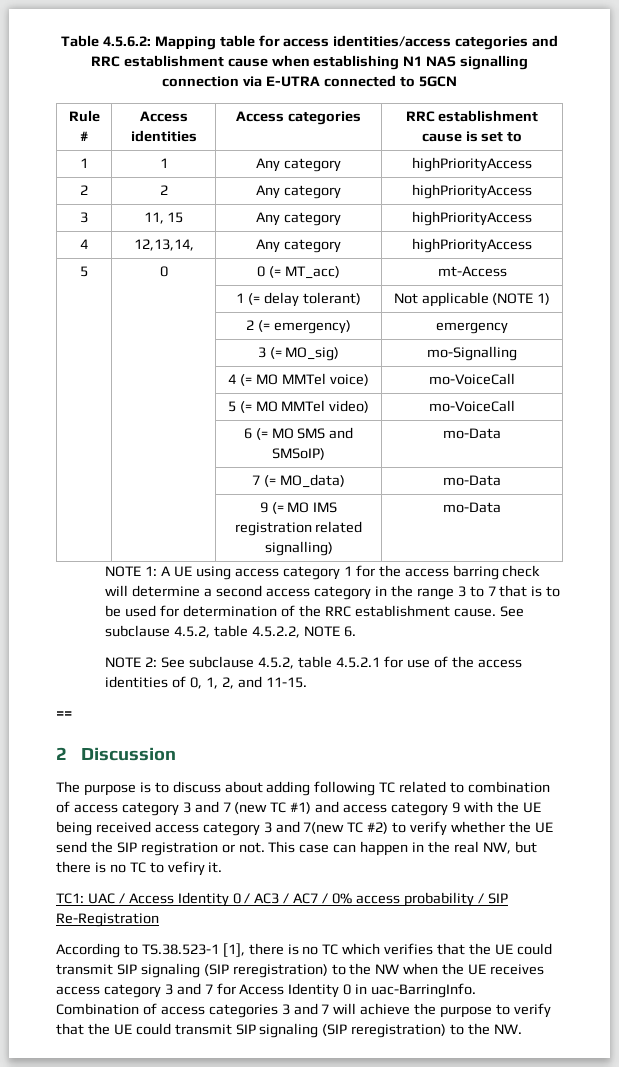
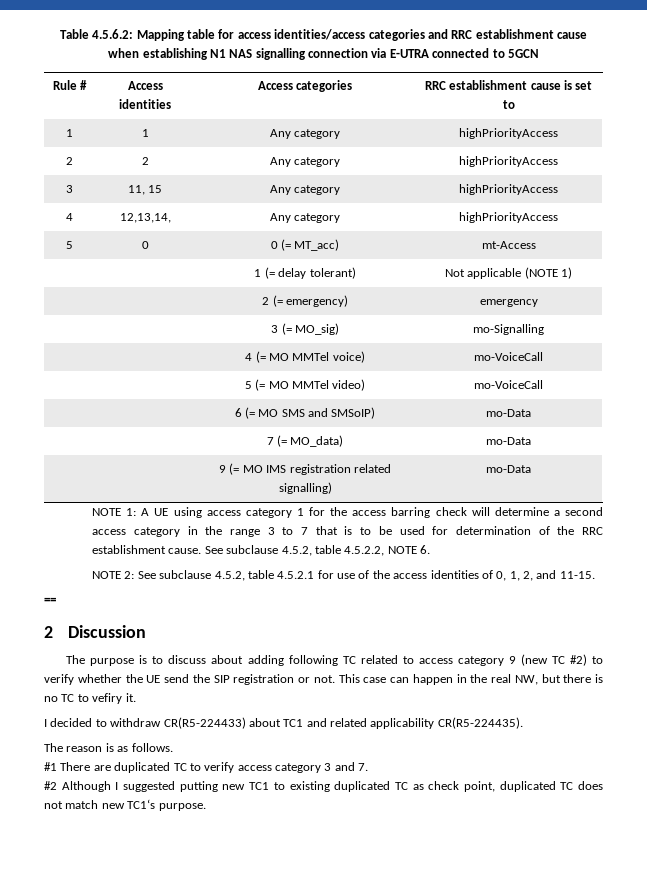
- The purpose is to discuss about adding following TC related to combination of access category 3 and 7 (new TC #1) and access category 9 with the UE being received access category 3 and 7(new TC #2) to verify whether the UE send the SIP registration or not.
+ The purpose is to discuss about adding following TC related to access category 9 (new TC #2) to verify whether the UE send the SIP registration or not.
- TC1: UAC / Access Identity 0 / AC3 / AC7 / 0% access probability / SIP Re-Registration
- According to TS.38.523-1 [1], there is no TC which verifies that the UE could transmit SIP signaling (SIP reregistration) to the NW when the UE receives access category 3 and 7 for Access Identity 0 in uac-BarringInfo. Combination of access categories 3 and 7 will achieve the purpose to verify that the UE could transmit SIP signaling (SIP reregistration) to the NW.
+ I decided to withdraw CR(R5-224433) about TC1 and related applicability CR(R5-224435).
+ The reason is as follows.
+ #1 There are duplicated TC to verify access category 3 and 7.
+ #2 Although I suggested putting new TC1 to existing duplicated TC as check point, duplicated TC does not match new TC1‘s purpose.

